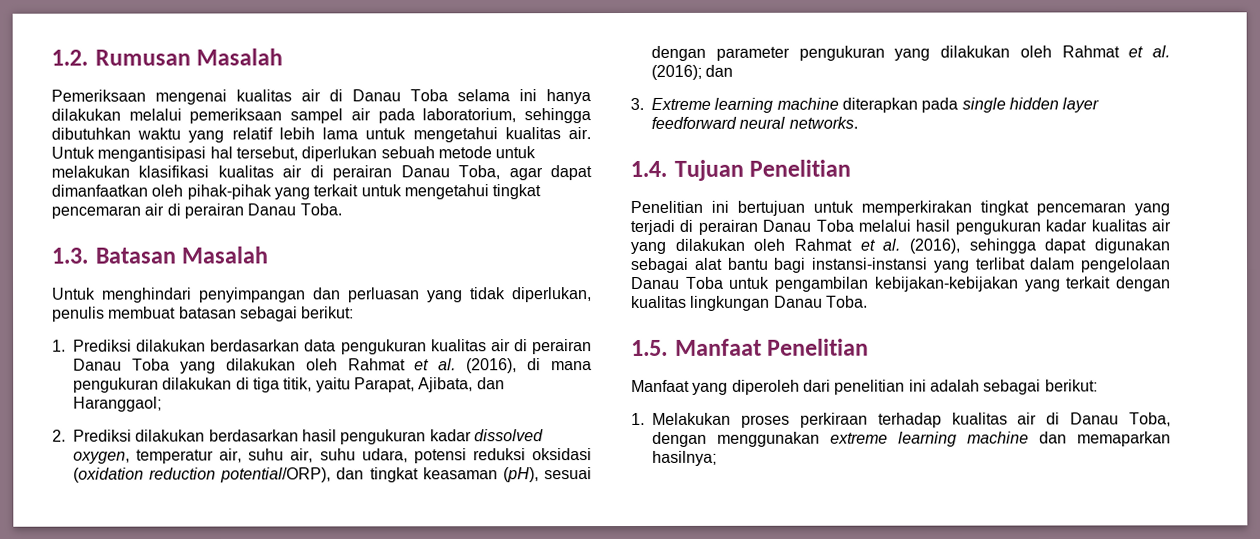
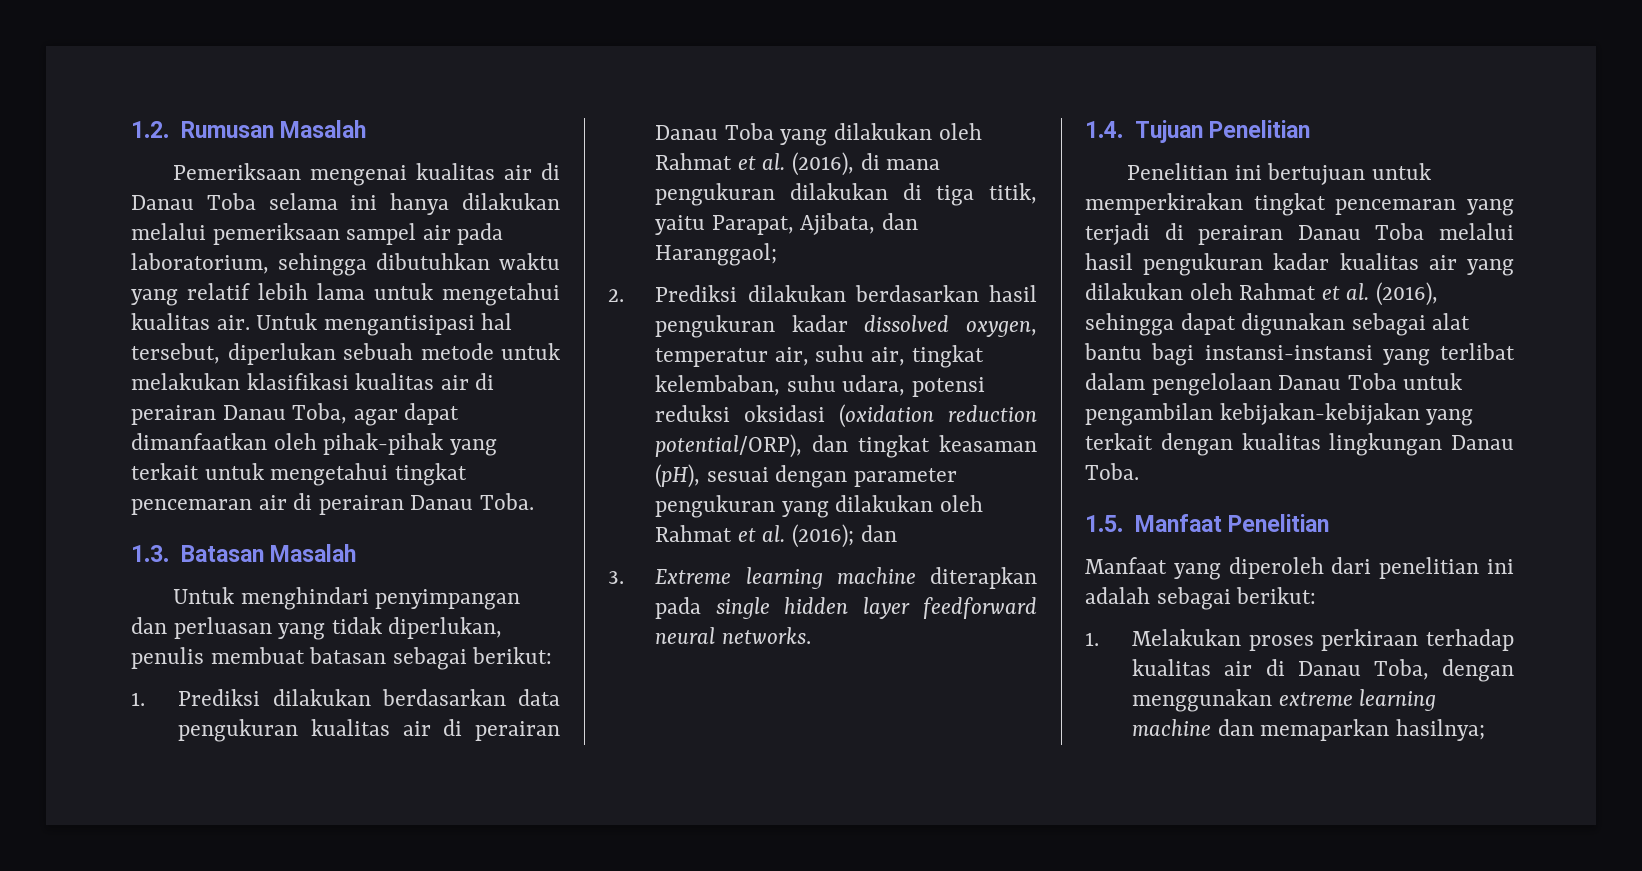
- 2. Prediksi dilakukan berdasarkan hasil pengukuran kadar dissolved oxygen, temperatur air, suhu air, suhu udara, potensi reduksi oksidasi (oxidation reduction potential/ORP), dan tingkat keasaman (pH), sesuai dengan parameter pengukuran yang dilakukan oleh Rahmat et al. (2016); dan
+ 2. Prediksi dilakukan berdasarkan hasil pengukuran kadar dissolved oxygen, temperatur air, suhu air, tingkat kelembaban, suhu udara, potensi reduksi oksidasi (oxidation reduction potential/ORP), dan tingkat keasaman (pH), sesuai dengan parameter pengukuran yang dilakukan oleh Rahmat et al. (2016); dan

